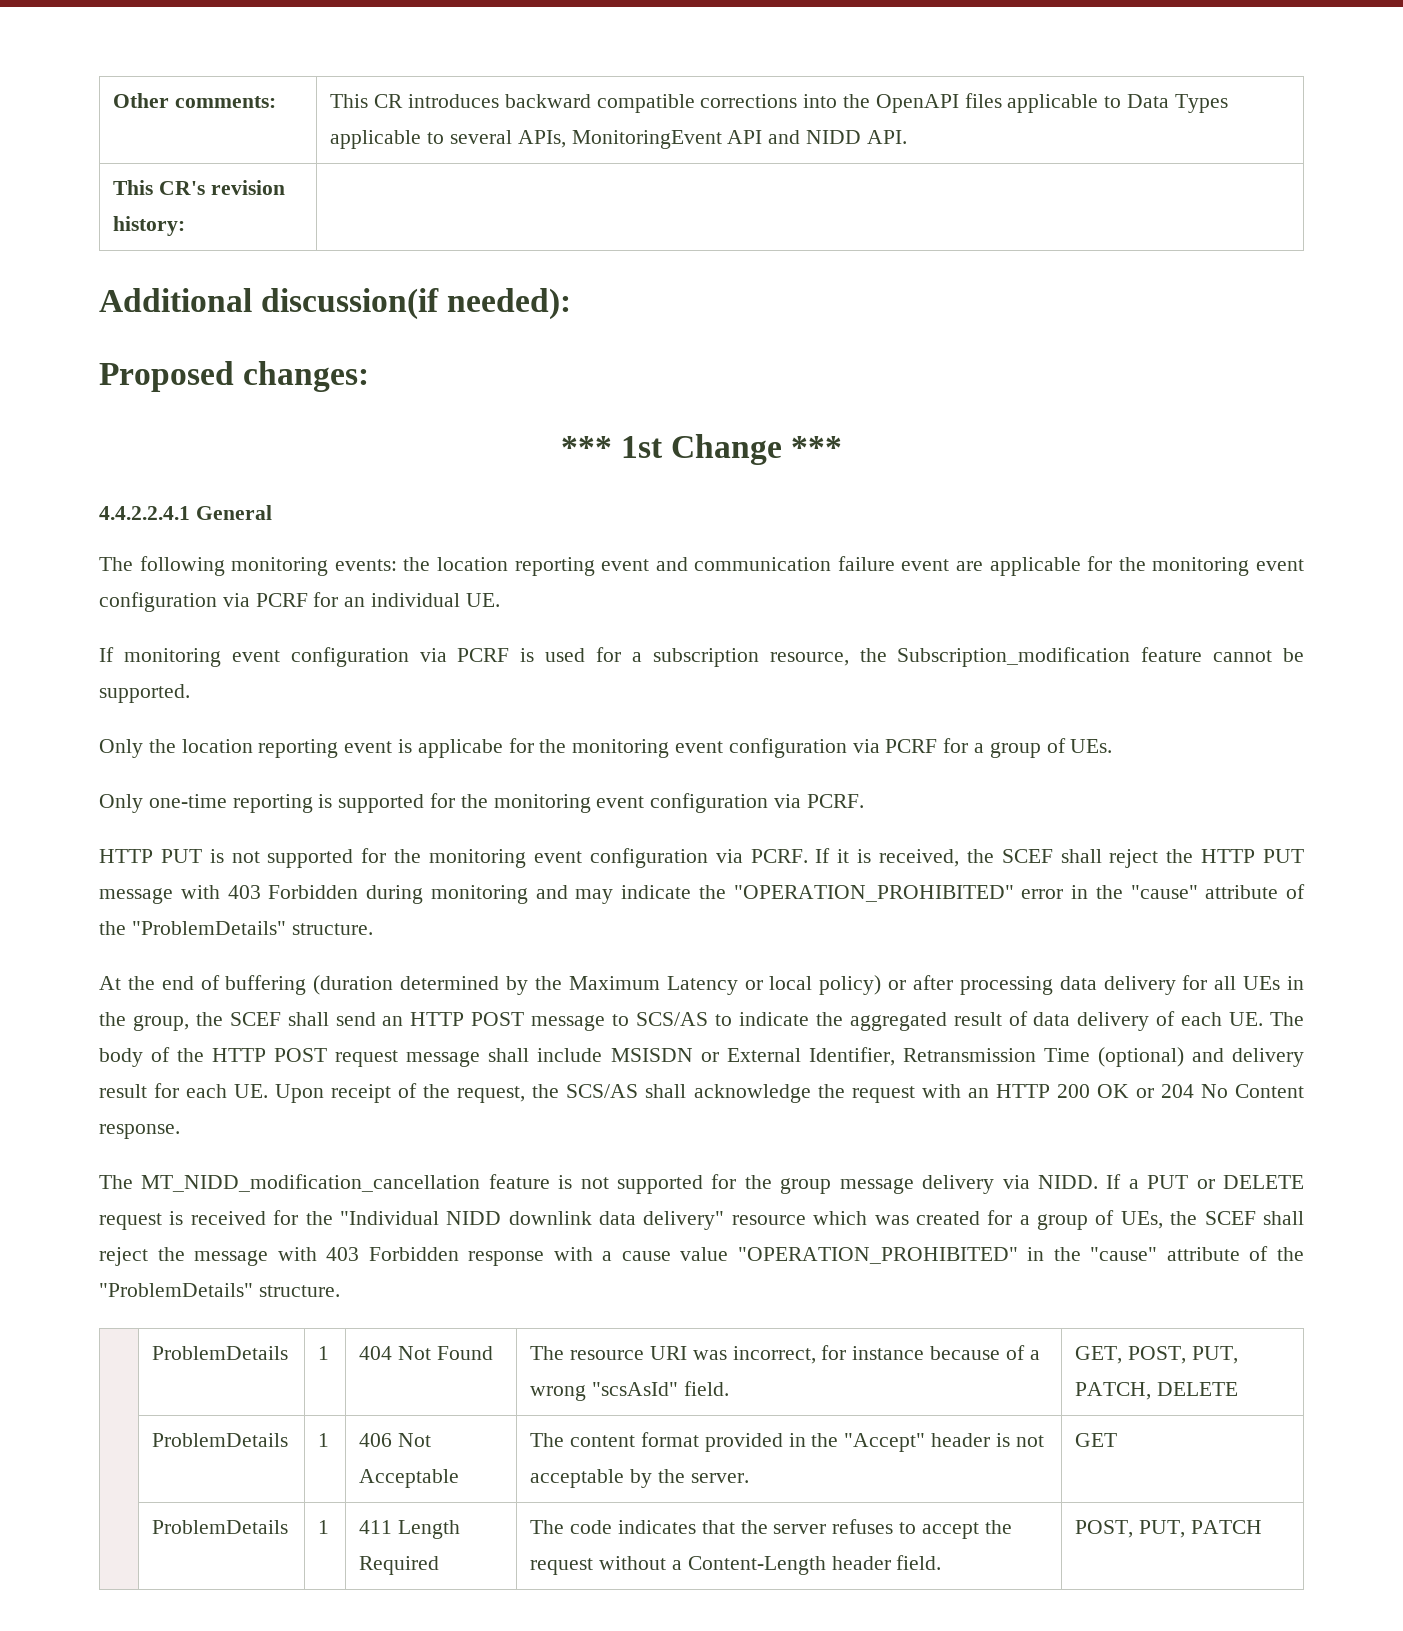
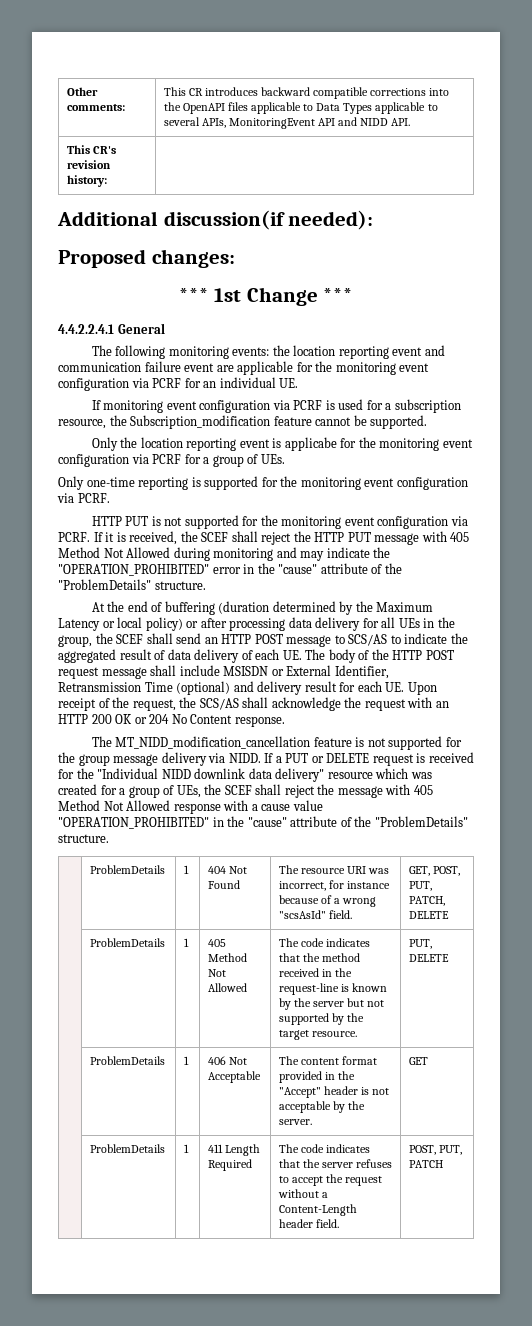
- If it is received, the SCEF shall reject the HTTP PUT message with 403 Forbidden during monitoring and may indicate the "OPERATION_PROHIBITED" error in the "cause" attribute of the "ProblemDetails" structure.
+ If it is received, the SCEF shall reject the HTTP PUT message with 405 Method Not Allowed during monitoring and may indicate the "OPERATION_PROHIBITED" error in the "cause" attribute of the "ProblemDetails" structure.
- If a PUT or DELETE request is received for the "Individual NIDD downlink data delivery" resource which was created for a group of UEs, the SCEF shall reject the message with 403 Forbidden response with a cause value "OPERATION_PROHIBITED" in the "cause" attribute of the "ProblemDetails" structure.
+ If a PUT or DELETE request is received for the "Individual NIDD downlink data delivery" resource which was created for a group of UEs, the SCEF shall reject the message with 405 Method Not Allowed response with a cause value "OPERATION_PROHIBITED" in the "cause" attribute of the "ProblemDetails" structure.
+ | ProblemDetails | 1 | 405 Method Not Allowed | The code indicates that the method received in the request-line is known by the server but not supported by the target resource. | PUT, DELETE

